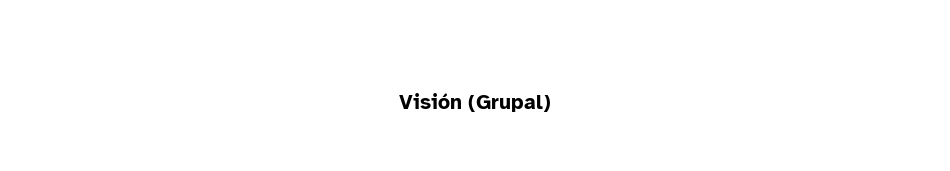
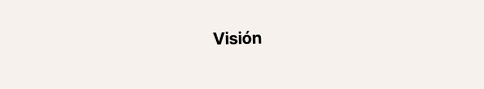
- Visión (Grupal)
+ Visión

